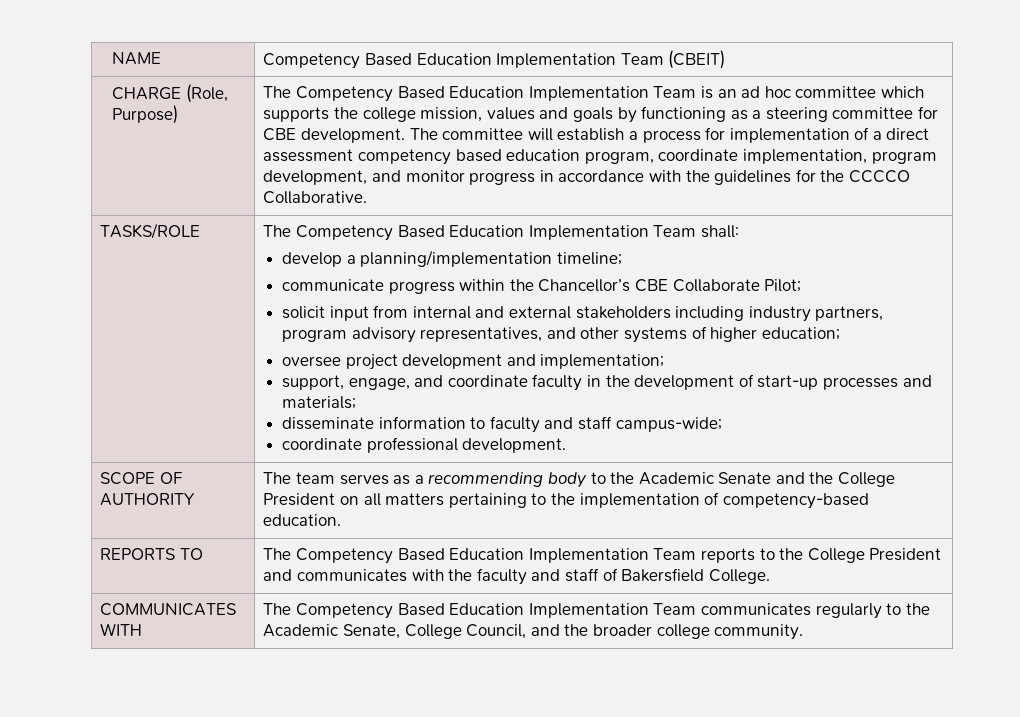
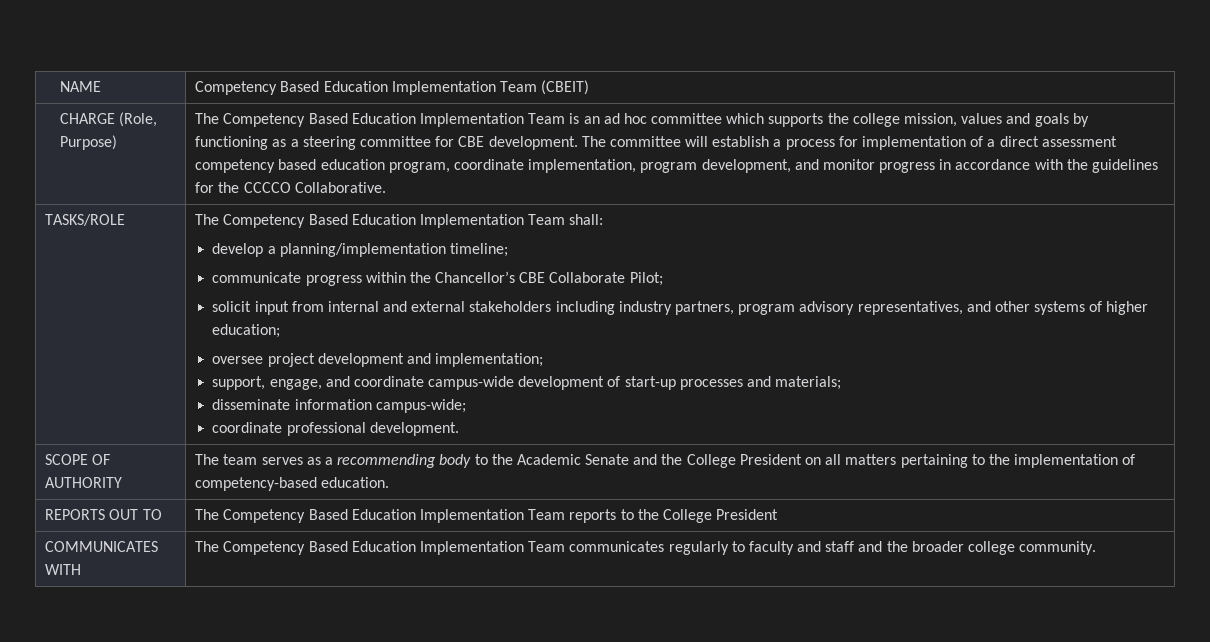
- support, engage, and coordinate faculty in the development of start-up processes and materials;
+ support, engage, and coordinate campus-wide development of start-up processes and materials;
- disseminate information to faculty and staff campus-wide;
+ disseminate information campus-wide;
- REPORTS TO | The Competency Based Education Implementation Team reports to the College President and communicates with the faculty and staff of Bakersfield College.
+ REPORTS OUT TO | The Competency Based Education Implementation Team reports to the College President
- COMMUNICATES WITH | The Competency Based Education Implementation Team communicates regularly to the Academic Senate, College Council, and the broader college community.
+ COMMUNICATES WITH | The Competency Based Education Implementation Team communicates regularly to faculty and staff and the broader college community.

